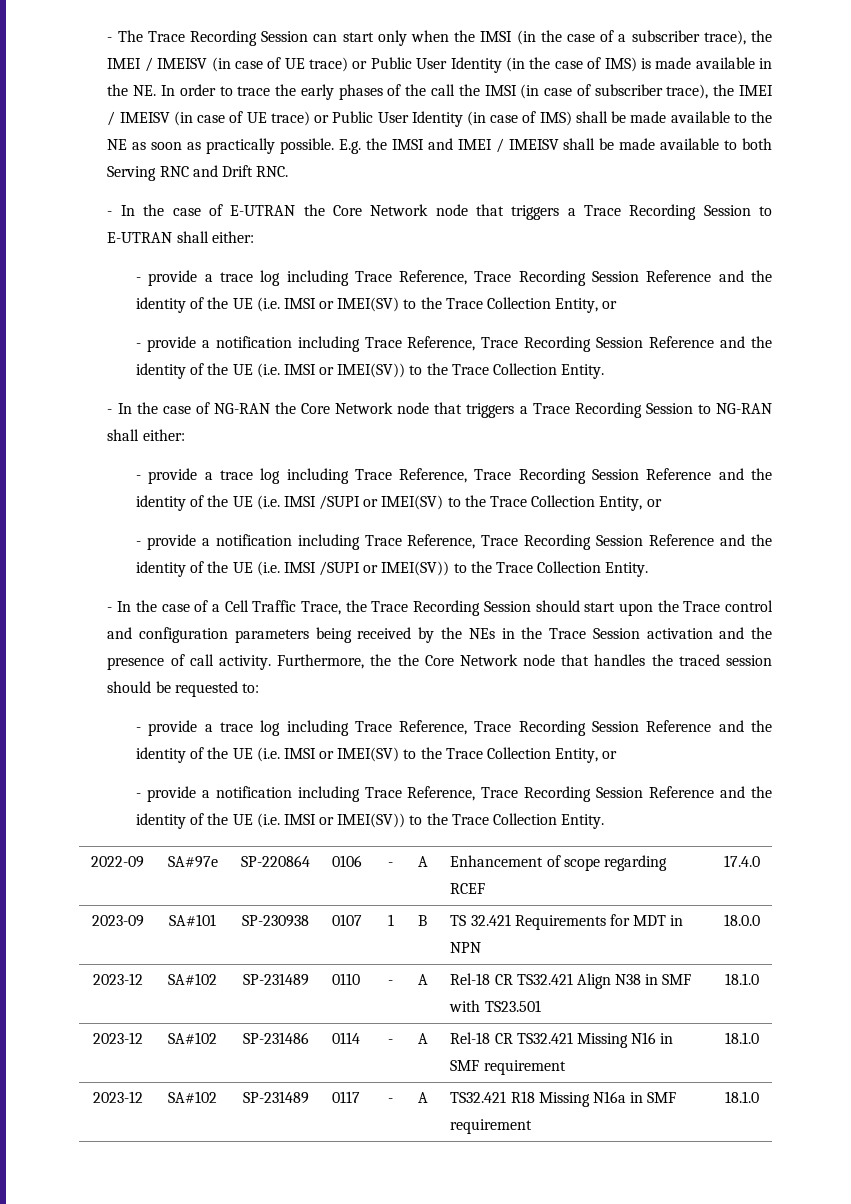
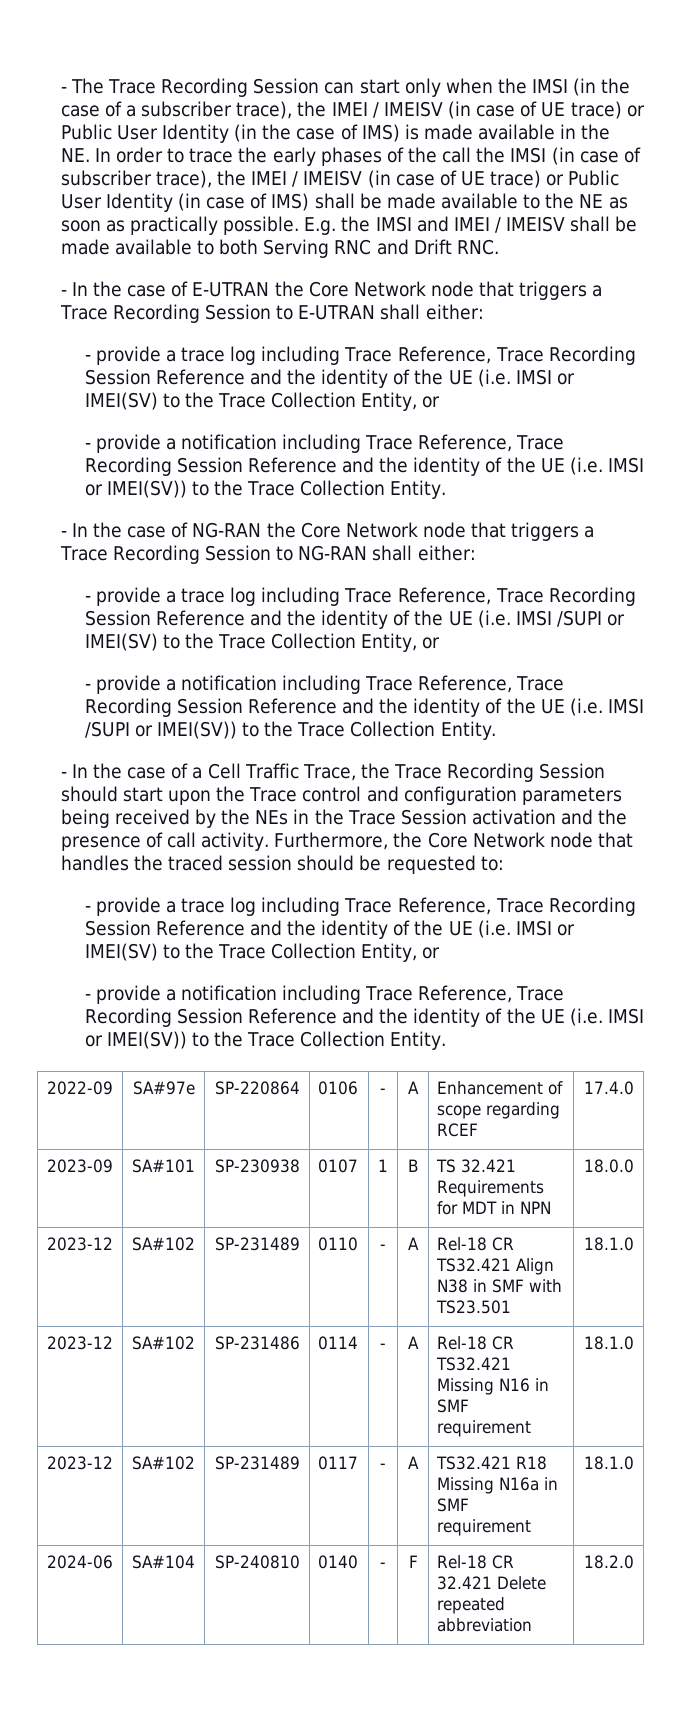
- Furthermore, the the Core Network node that handles the traced session should be requested to:
+ Furthermore, the Core Network node that handles the traced session should be requested to:
+ 2024-06 | SA#104 | SP-240810 | 0140 | - | F | Rel-18 CR 32.421 Delete repeated abbreviation | 18.2.0

